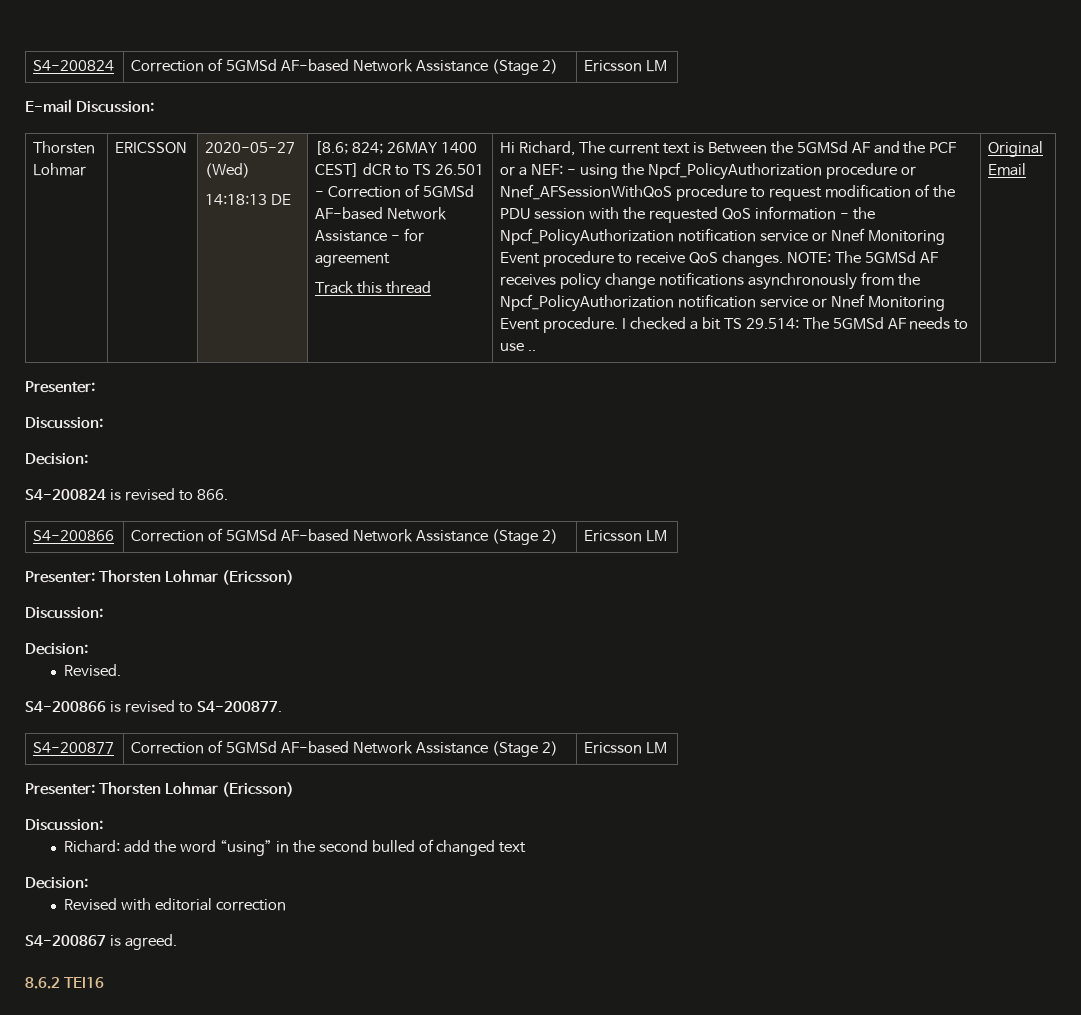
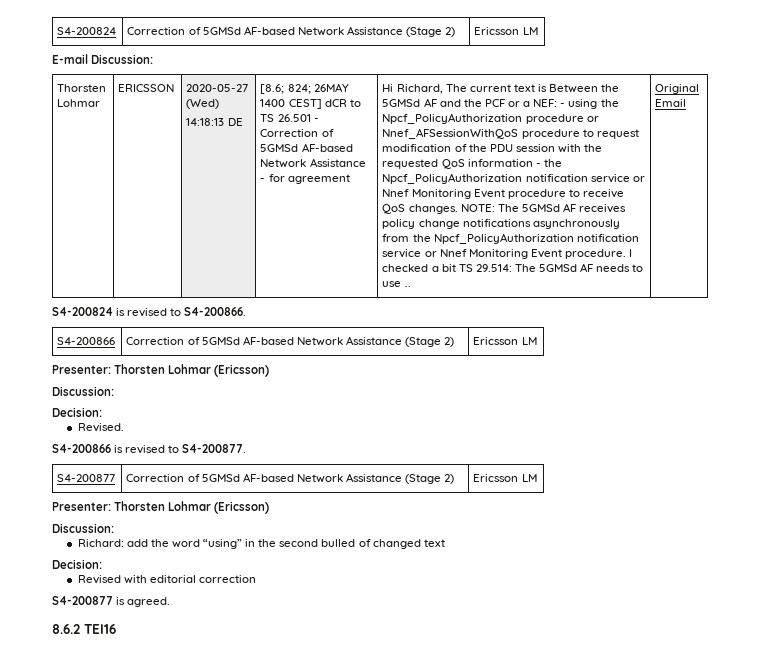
- Track this thread
  Original Email
- Presenter:
- Discussion:
- Decision:
- S4-200824 is revised to 866.
+ S4-200824 is revised to S4-200866.
- S4-200867 is agreed.
+ S4-200877 is agreed.

